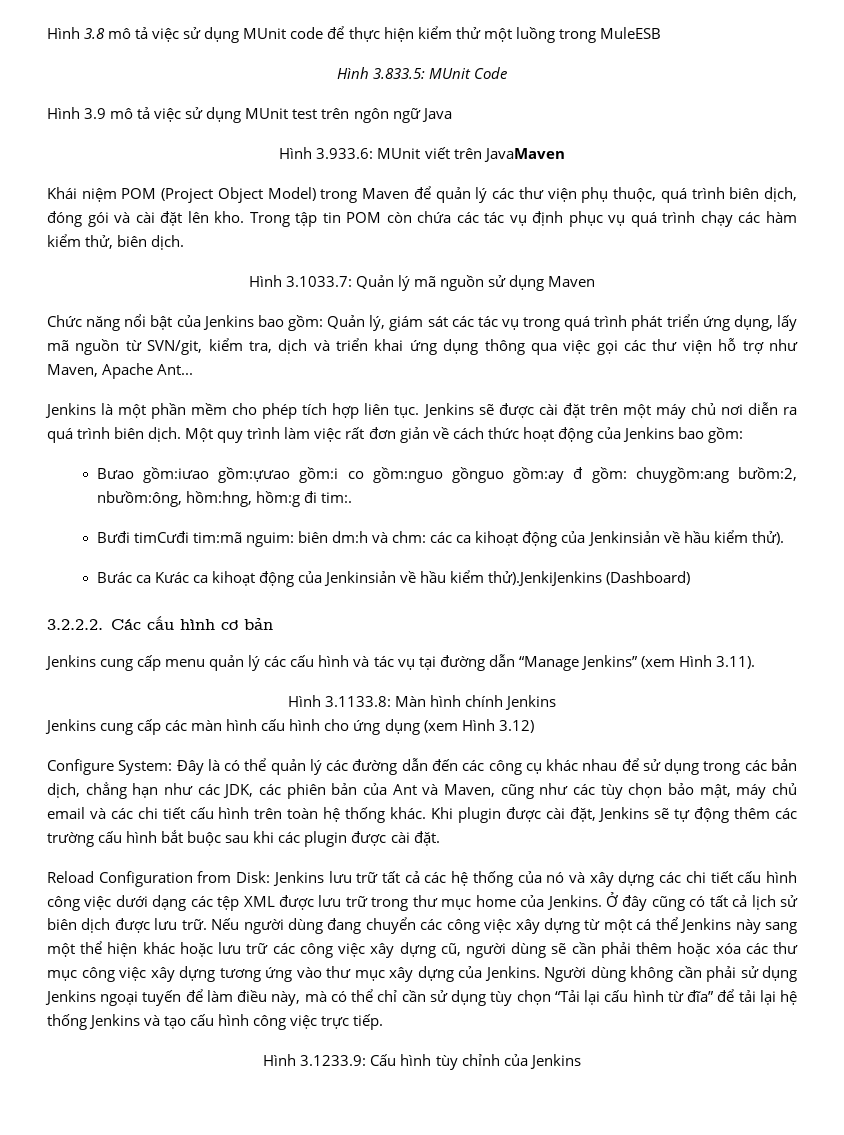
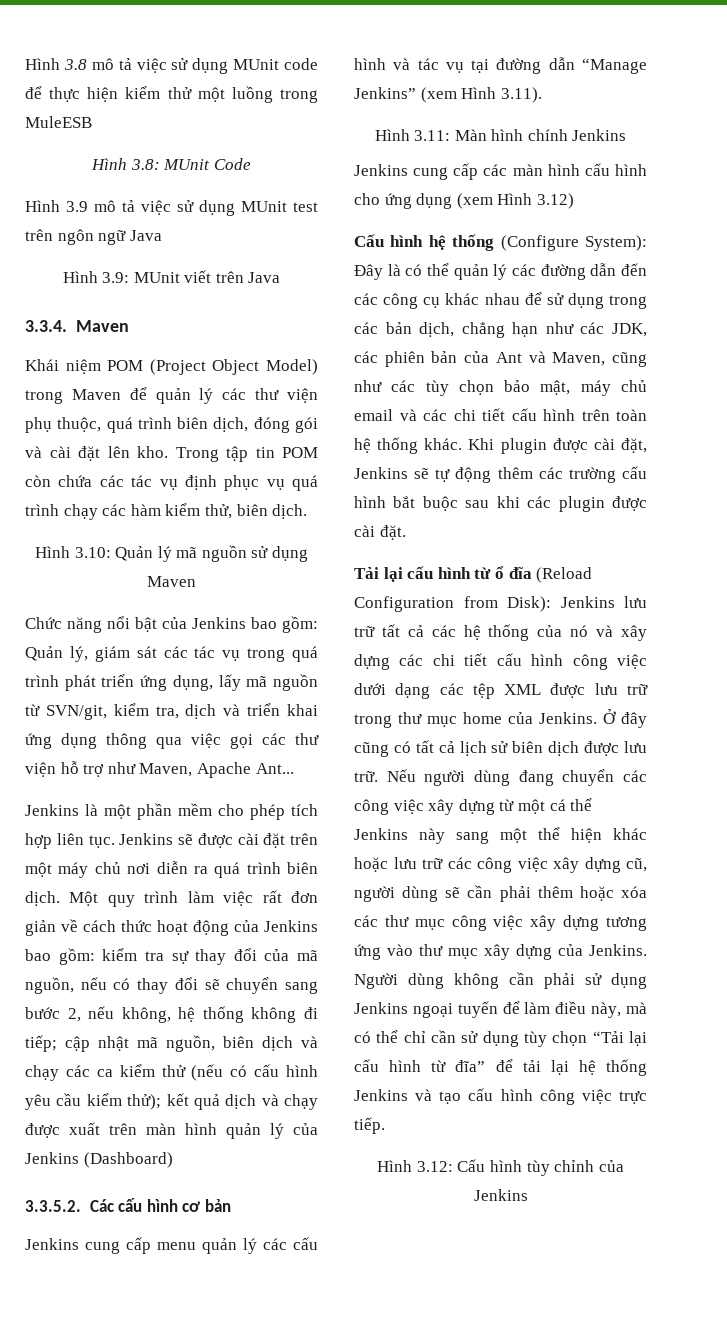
- Hình 3.833.5: MUnit Code
+ Hình 3.8: MUnit Code
- Hình 3.933.6: MUnit viết trên JavaMaven
+ Hình 3.9: MUnit viết trên Java
+ 3.3.4. Maven
- Hình 3.1033.7: Quản lý mã nguồn sử dụng Maven
+ Hình 3.10: Quản lý mã nguồn sử dụng Maven
- Một quy trình làm việc rất đơn giản về cách thức hoạt động của Jenkins bao gồm:
- Bưao gồm:iưao gồm:ựưao gồm:i co gồm:nguo gồnguo gồm:ay đ gồm: chuygồm:ang bưồm:2, nbưồm:ông, hồm:hng, hồm:g đi tim:.
- Bưđi timCưđi tim:mã nguim: biên dm:h và chm: các ca kihoạt động của Jenkinsiản về hầu kiểm thử).
- Bưác ca Kưác ca kihoạt động của Jenkinsiản về hầu kiểm thử).JenkiJenkins (Dashboard)
+ Một quy trình làm việc rất đơn giản về cách thức hoạt động của Jenkins bao gồm: kiểm tra sự thay đổi của mã nguồn, nếu có thay đổi sẽ chuyển sang bước 2, nếu không, hệ thống không đi tiếp; cập nhật mã nguồn, biên dịch và chạy các ca kiểm thử (nếu có cấu hình yêu cầu kiểm thử); kết quả dịch và chạy được xuất trên màn hình quản lý của Jenkins (Dashboard)
- 3.2.2.2. Các cấu hình cơ bản
+ 3.3.5.2. Các cấu hình cơ bản
- Hình 3.1133.8: Màn hình chính Jenkins
+ Hình 3.11: Màn hình chính Jenkins
- Configure System: Đây là có thể quản lý các đường dẫn đến các công cụ khác nhau để sử dụng trong các bản dịch, chẳng hạn như các JDK, các phiên bản của Ant và Maven, cũng như các tùy chọn bảo mật, máy chủ email và các chi tiết cấu hình trên toàn hệ thống khác.
+ Cấu hình hệ thống (Configure System): Đây là có thể quản lý các đường dẫn đến các công cụ khác nhau để sử dụng trong các bản dịch, chẳng hạn như các JDK, các phiên bản của Ant và Maven, cũng như các tùy chọn bảo mật, máy chủ email và các chi tiết cấu hình trên toàn hệ thống khác.
- Reload Configuration from Disk: Jenkins lưu trữ tất cả các hệ thống của nó và xây dựng các chi tiết cấu hình công việc dưới dạng các tệp XML được lưu trữ trong thư mục home của Jenkins.
+ Tải lại cấu hình từ ổ đĩa (Reload Configuration from Disk): Jenkins lưu trữ tất cả các hệ thống của nó và xây dựng các chi tiết cấu hình công việc dưới dạng các tệp XML được lưu trữ trong thư mục home của Jenkins.
- Hình 3.1233.9: Cấu hình tùy chỉnh của Jenkins
+ Hình 3.12: Cấu hình tùy chỉnh của Jenkins

